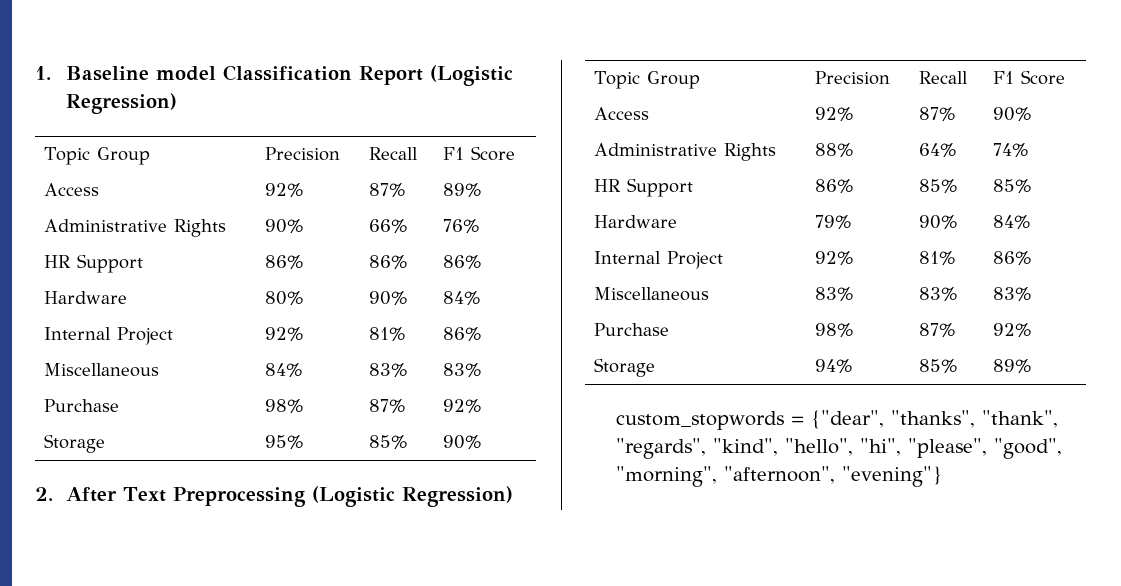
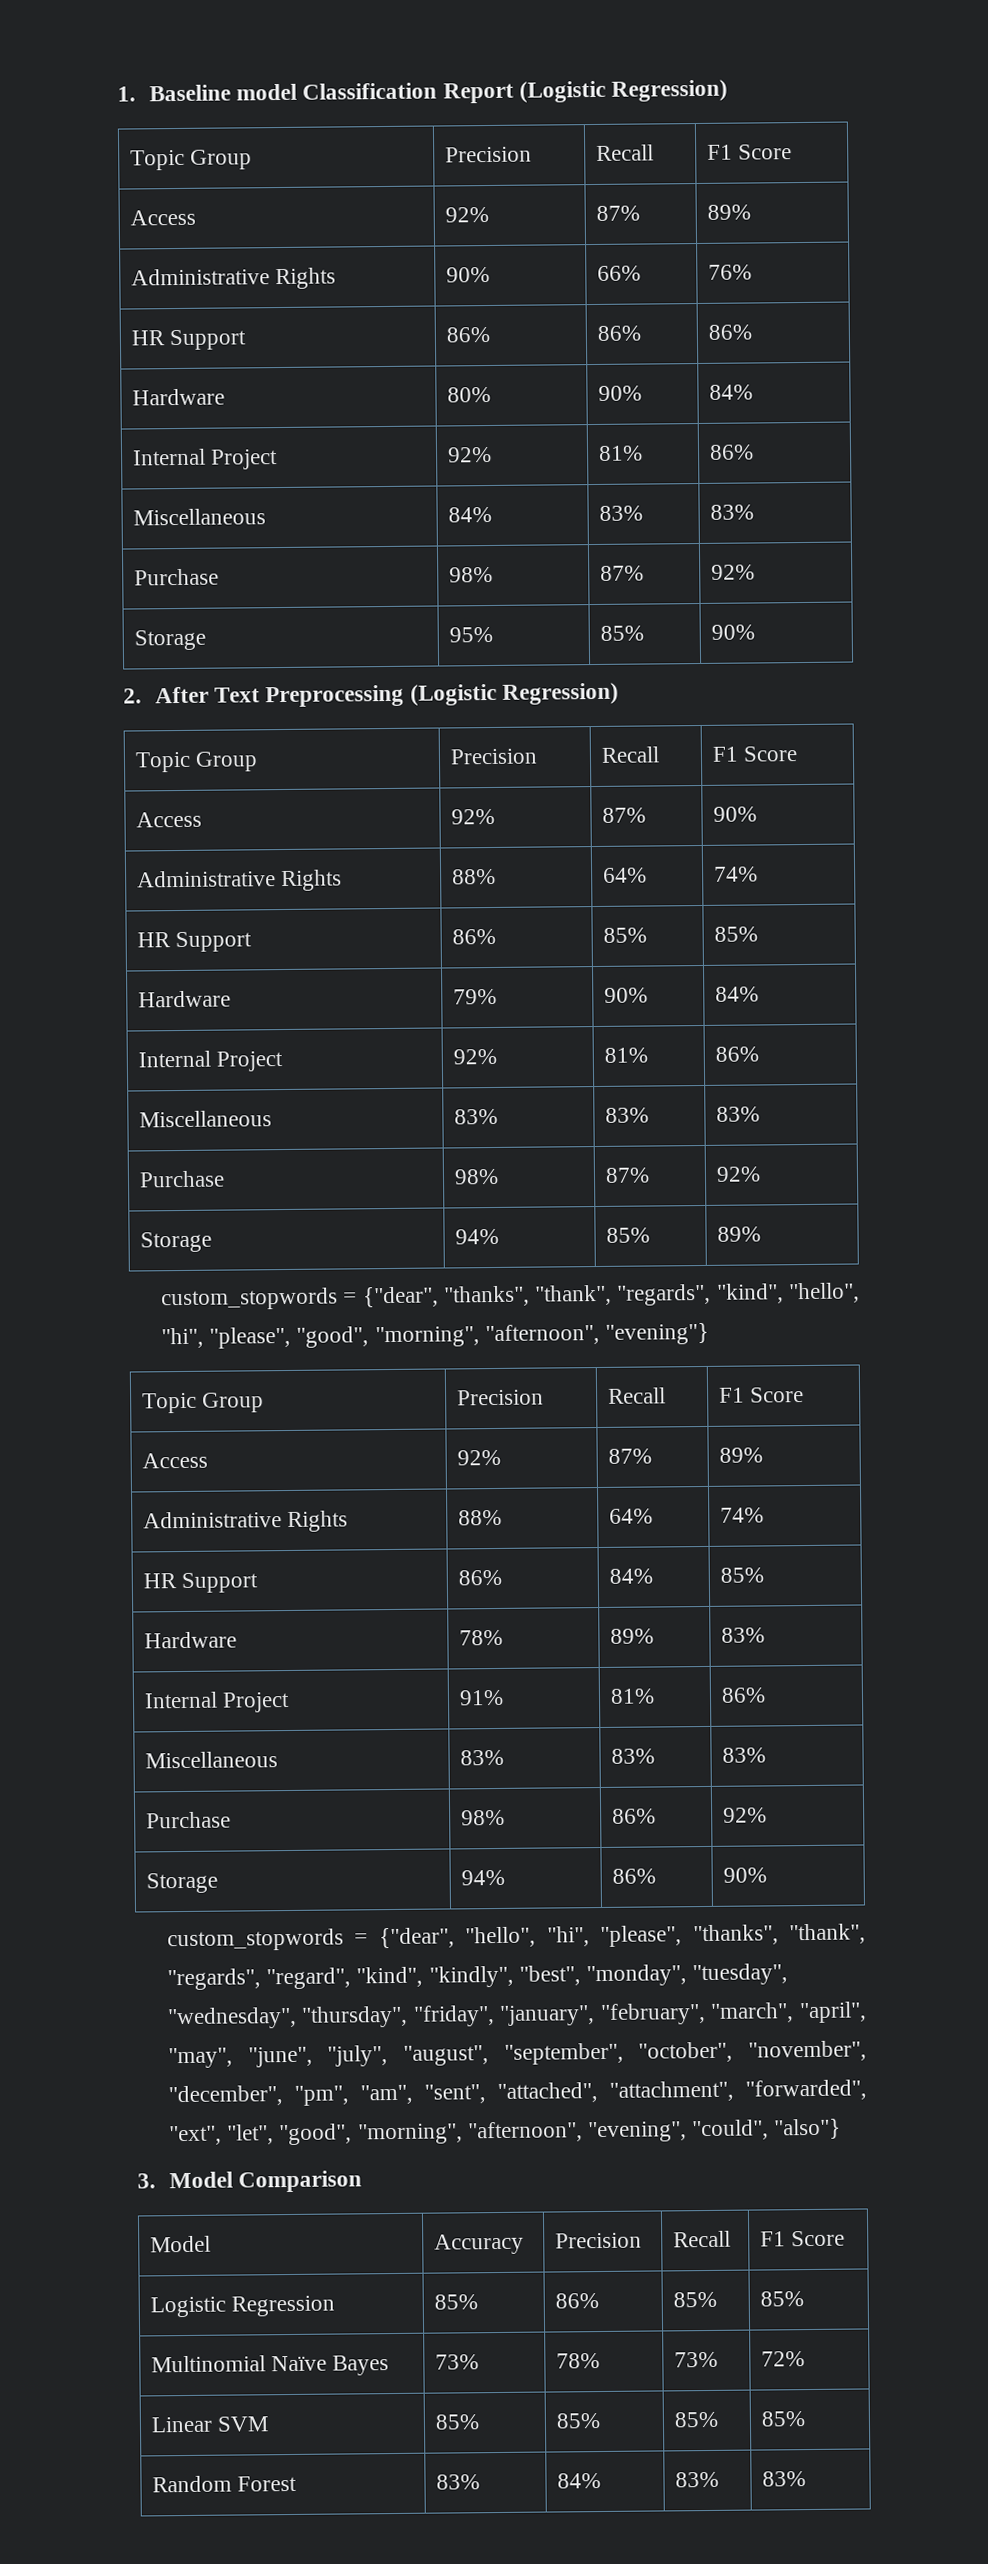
  custom_stopwords = {"dear", "thanks", "thank", "regards", "kind", "hello", "hi", "please", "good", "morning", "afternoon", "evening"}
+ Topic Group | Precision | Recall | F1 Score
+ Access | 92% | 87% | 89%
+ Administrative Rights | 88% | 64% | 74%
+ HR Support | 86% | 84% | 85%
+ Hardware | 78% | 89% | 83%
+ Internal Project | 91% | 81% | 86%
+ Miscellaneous | 83% | 83% | 83%
+ Purchase | 98% | 86% | 92%
+ Storage | 94% | 86% | 90%
+ custom_stopwords = {"dear", "hello", "hi", "please", "thanks", "thank", "regards", "regard", "kind", "kindly", "best", "monday", "tuesday", "wednesday", "thursday", "friday", "january", "february", "march", "april", "may", "june", "july", "august", "september", "october", "november", "december", "pm", "am", "sent", "attached", "attachment", "forwarded", "ext", "let", "good", "morning", "afternoon", "evening", "could", "also"}
+ 3. Model Comparison
+ Model | Accuracy | Precision | Recall | F1 Score
+ Logistic Regression | 85% | 86% | 85% | 85%
+ Multinomial Naïve Bayes | 73% | 78% | 73% | 72%
+ Linear SVM | 85% | 85% | 85% | 85%
+ Random Forest | 83% | 84% | 83% | 83%

